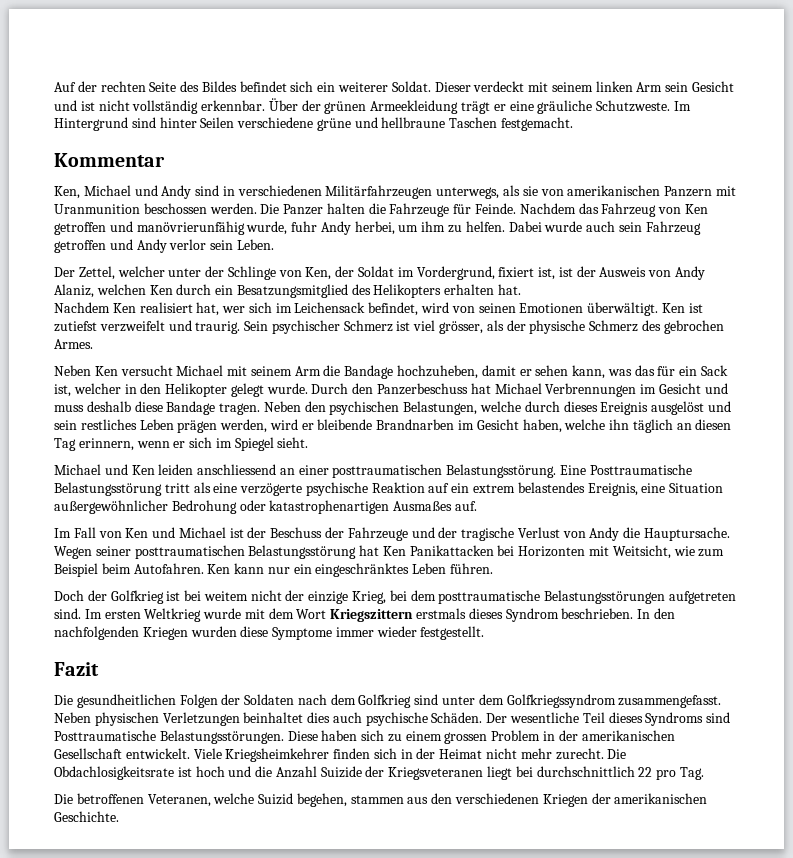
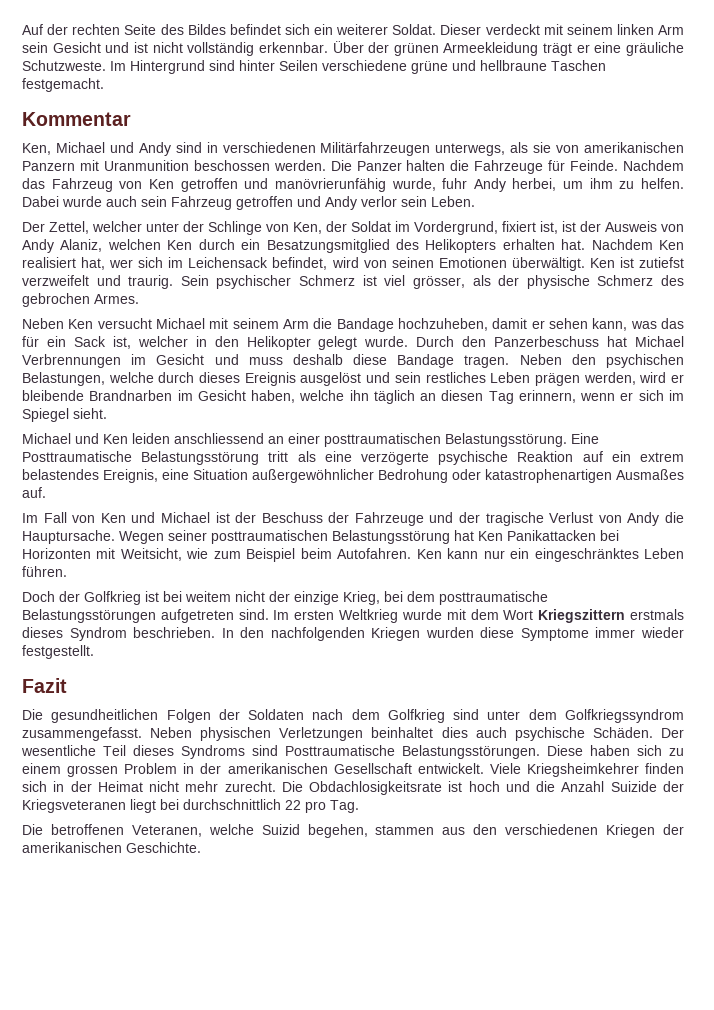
- Der Zettel, welcher unter der Schlinge von Ken, der Soldat im Vordergrund, fixiert ist, ist der Ausweis von Andy Alaniz, welchen Ken durch ein Besatzungsmitglied des Helikopters erhalten hat.
- Nachdem Ken realisiert hat, wer sich im Leichensack befindet, wird von seinen Emotionen überwältigt.
+ Der Zettel, welcher unter der Schlinge von Ken, der Soldat im Vordergrund, fixiert ist, ist der Ausweis von Andy Alaniz, welchen Ken durch ein Besatzungsmitglied des Helikopters erhalten hat. Nachdem Ken realisiert hat, wer sich im Leichensack befindet, wird von seinen Emotionen überwältigt.

